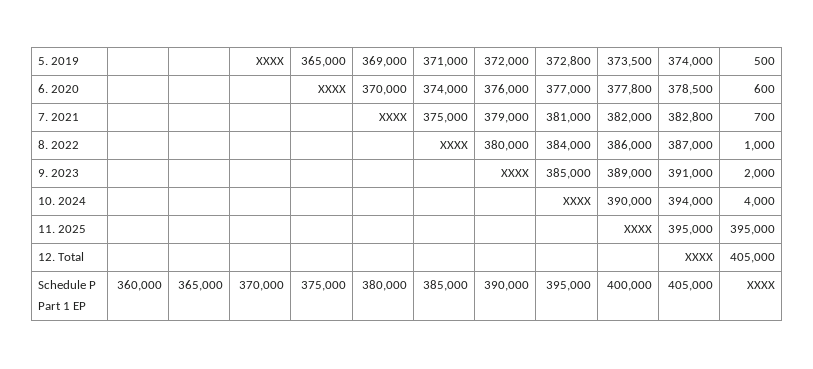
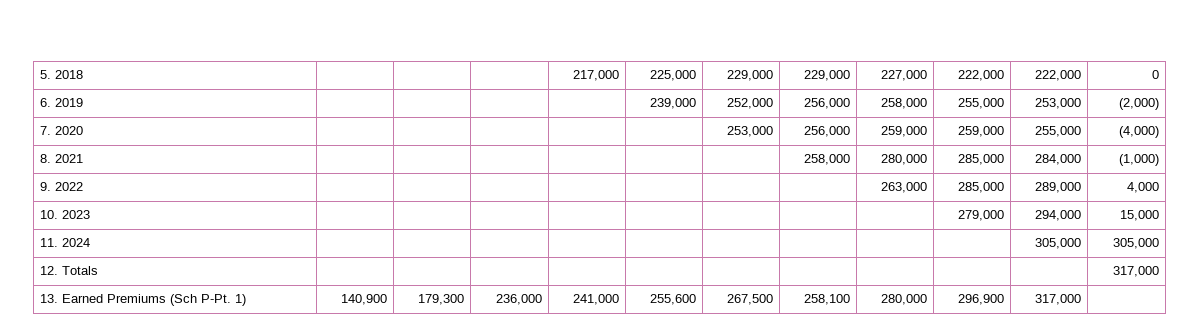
- 5. 2019 | | | XXXX | 365,000 | 369,000 | 371,000 | 372,000 | 372,800 | 373,500 | 374,000 | 500
- 6. 2020 | | | | XXXX | 370,000 | 374,000 | 376,000 | 377,000 | 377,800 | 378,500 | 600
- 7. 2021 | | | | | XXXX | 375,000 | 379,000 | 381,000 | 382,000 | 382,800 | 700
- 8. 2022 | | | | | | XXXX | 380,000 | 384,000 | 386,000 | 387,000 | 1,000
- 9. 2023 | | | | | | | XXXX | 385,000 | 389,000 | 391,000 | 2,000
- 10. 2024 | | | | | | | | XXXX | 390,000 | 394,000 | 4,000
- 11. 2025 | | | | | | | | | XXXX | 395,000 | 395,000
- 12. Total | | | | | | | | | | XXXX | 405,000
- Schedule P
- Part 1 EP | 360,000 | 365,000 | 370,000 | 375,000 | 380,000 | 385,000 | 390,000 | 395,000 | 400,000 | 405,000 | XXXX
+ 5. 2018 | | | | 217,000 | 225,000 | 229,000 | 229,000 | 227,000 | 222,000 | 222,000 | 0
+ 6. 2019 | | | | | 239,000 | 252,000 | 256,000 | 258,000 | 255,000 | 253,000 | (2,000)
+ 7. 2020 | | | | | | 253,000 | 256,000 | 259,000 | 259,000 | 255,000 | (4,000)
+ 8. 2021 | | | | | | | 258,000 | 280,000 | 285,000 | 284,000 | (1,000)
+ 9. 2022 | | | | | | | | 263,000 | 285,000 | 289,000 | 4,000
+ 10. 2023 | | | | | | | | | 279,000 | 294,000 | 15,000
+ 11. 2024 | | | | | | | | | | 305,000 | 305,000
+ 12. Totals | | | | | | | | | | | 317,000
+ 13. Earned Premiums (Sch P-Pt. 1) | 140,900 | 179,300 | 236,000 | 241,000 | 255,600 | 267,500 | 258,100 | 280,000 | 296,900 | 317,000 |

